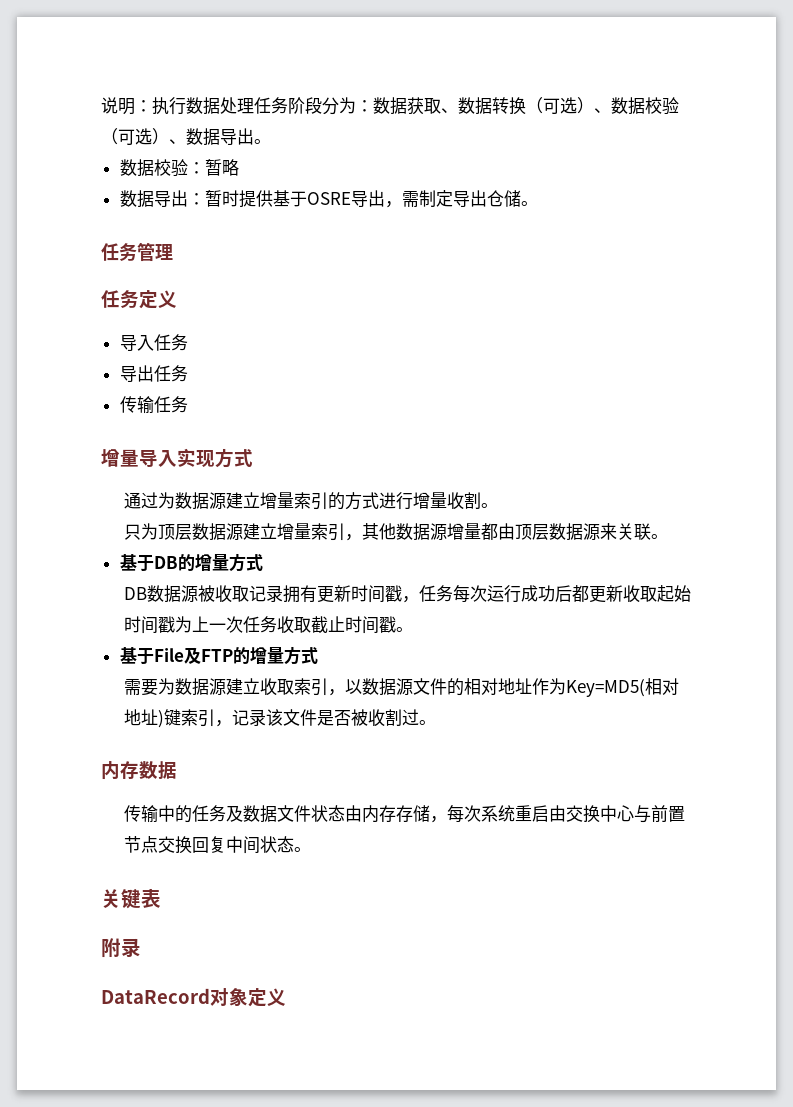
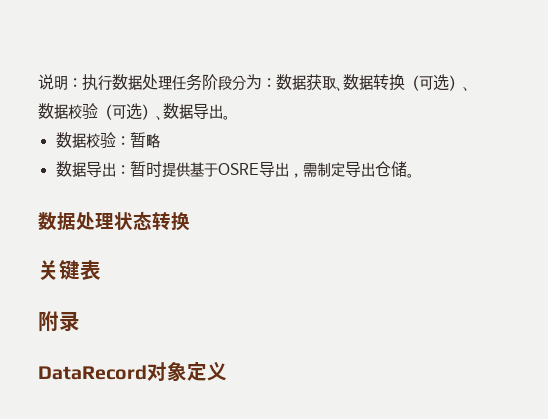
- 任务管理
- 任务定义
- 导入任务
- 导出任务
- 传输任务
- 增量导入实现方式
- 通过为数据源建立增量索引的方式进行增量收割。
- 只为顶层数据源建立增量索引，其他数据源增量都由顶层数据源来关联。
- 基于DB的增量方式
- DB数据源被收取记录拥有更新时间戳，任务每次运行成功后都更新收取起始时间戳为上一次任务收取截止时间戳。
- 基于File及FTP的增量方式
- 需要为数据源建立收取索引，以数据源文件的相对地址作为Key=MD5(相对地址)键索引，记录该文件是否被收割过。
- 内存数据
- 传输中的任务及数据文件状态由内存存储，每次系统重启由交换中心与前置节点交换回复中间状态。
+ 数据处理状态转换

